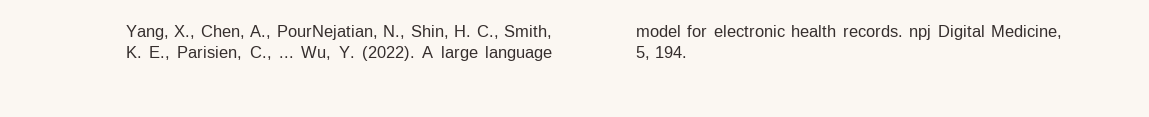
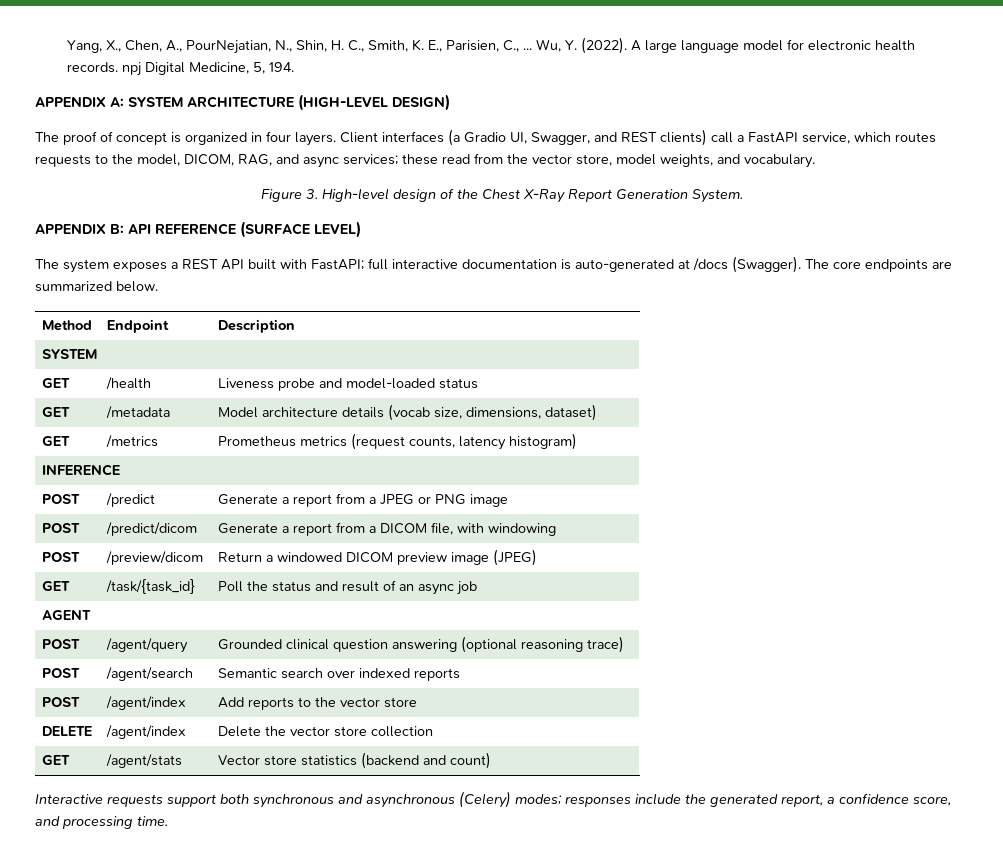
+ APPENDIX A: SYSTEM ARCHITECTURE (HIGH-LEVEL DESIGN)
+ The proof of concept is organized in four layers. Client interfaces (a Gradio UI, Swagger, and REST clients) call a FastAPI service, which routes requests to the model, DICOM, RAG, and async services; these read from the vector store, model weights, and vocabulary.
+ Figure 3. High-level design of the Chest X-Ray Report Generation System.
+ APPENDIX B: API REFERENCE (SURFACE LEVEL)
+ The system exposes a REST API built with FastAPI; full interactive documentation is auto-generated at /docs (Swagger). The core endpoints are summarized below.
+ Method | Endpoint | Description
+ SYSTEM
+ GET | /health | Liveness probe and model-loaded status
+ GET | /metadata | Model architecture details (vocab size, dimensions, dataset)
+ GET | /metrics | Prometheus metrics (request counts, latency histogram)
+ INFERENCE
+ POST | /predict | Generate a report from a JPEG or PNG image
+ POST | /predict/dicom | Generate a report from a DICOM file, with windowing
+ POST | /preview/dicom | Return a windowed DICOM preview image (JPEG)
+ GET | /task/{task_id} | Poll the status and result of an async job
+ AGENT
+ POST | /agent/query | Grounded clinical question answering (optional reasoning trace)
+ POST | /agent/search | Semantic search over indexed reports
+ POST | /agent/index | Add reports to the vector store
+ DELETE | /agent/index | Delete the vector store collection
+ GET | /agent/stats | Vector store statistics (backend and count)
+ Interactive requests support both synchronous and asynchronous (Celery) modes; responses include the generated report, a confidence score, and processing time.

